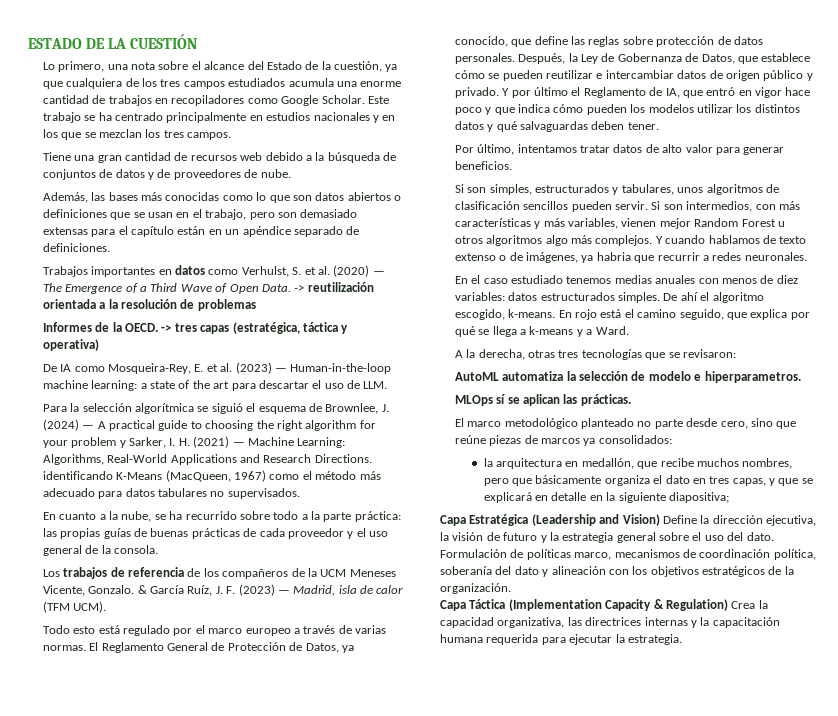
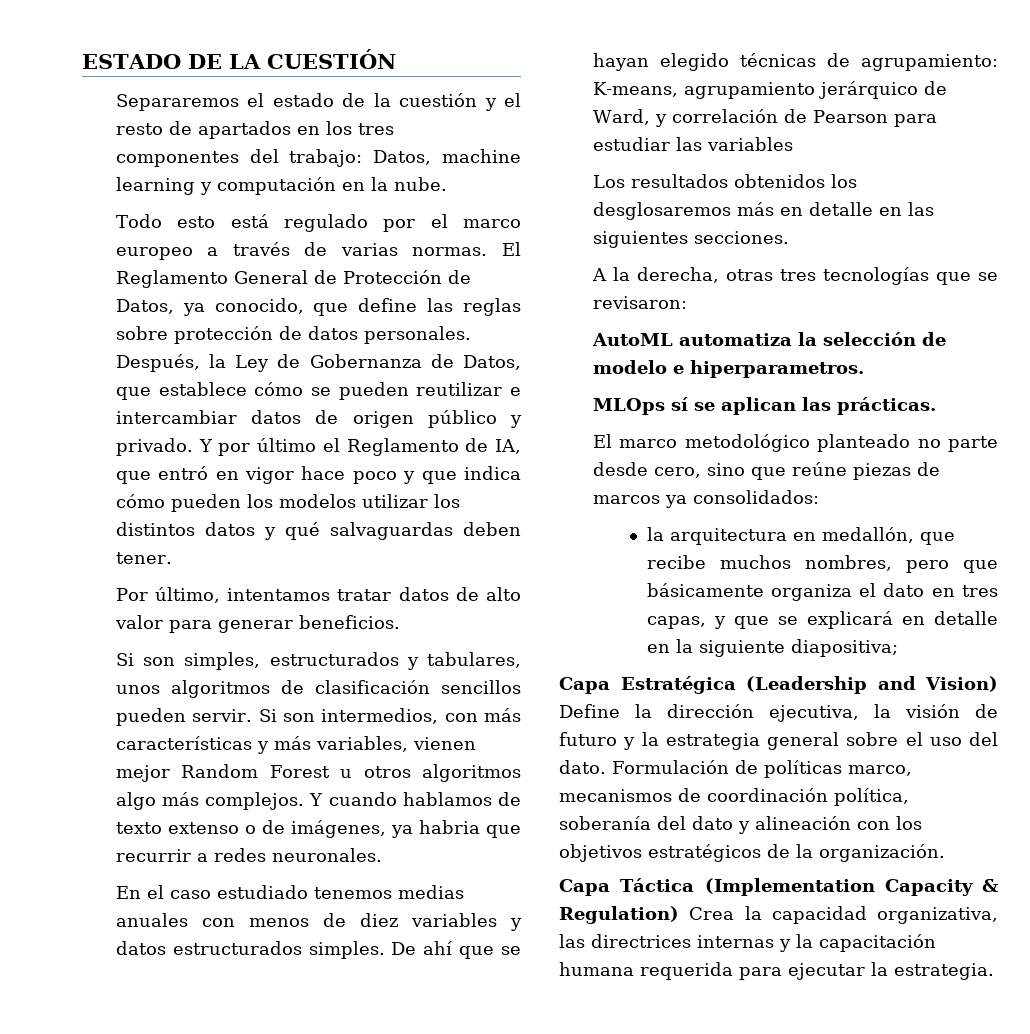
- Lo primero, una nota sobre el alcance del Estado de la cuestión, ya que cualquiera de los tres campos estudiados acumula una enorme cantidad de trabajos en recopiladores como Google Scholar. Este trabajo se ha centrado principalmente en estudios nacionales y en los que se mezclan los tres campos.
- Tiene una gran cantidad de recursos web debido a la búsqueda de conjuntos de datos y de proveedores de nube.
- Además, las bases más conocidas como lo que son datos abiertos o definiciones que se usan en el trabajo, pero son demasiado extensas para el capítulo están en un apéndice separado de definiciones.
- Trabajos importantes en datos como Verhulst, S. et al. (2020) — The Emergence of a Third Wave of Open Data. -> reutilización orientada a la resolución de problemas
- Informes de la OECD. -> tres capas (estratégica, táctica y operativa)
- De IA como Mosqueira-Rey, E. et al. (2023) — Human-in-the-loop machine learning: a state of the art para descartar el uso de LLM.
- Para la selección algorítmica se siguió el esquema de Brownlee, J. (2024) — A practical guide to choosing the right algorithm for your problem y Sarker, I. H. (2021) — Machine Learning: Algorithms, Real-World Applications and Research Directions. identificando K-Means (MacQueen, 1967) como el método más adecuado para datos tabulares no supervisados.
- En cuanto a la nube, se ha recurrido sobre todo a la parte práctica: las propias guías de buenas prácticas de cada proveedor y el uso general de la consola.
- Los trabajos de referencia de los compañeros de la UCM Meneses Vicente, Gonzalo. & García Ruíz, J. F. (2023) — Madrid, isla de calor (TFM UCM).
+ Separaremos el estado de la cuestión y el resto de apartados en los tres componentes del trabajo: Datos, machine learning y computación en la nube.
- En el caso estudiado tenemos medias anuales con menos de diez variables: datos estructurados simples.
+ En el caso estudiado tenemos medias anuales con menos de diez variables y datos estructurados simples.
- De ahí el algoritmo escogido, k-means. En rojo está el camino seguido, que explica por qué se llega a k-means y a Ward.
+ De ahí que se hayan elegido técnicas de agrupamiento: K-means, agrupamiento jerárquico de Ward, y correlación de Pearson para estudiar las variables
+ Los resultados obtenidos los desglosaremos más en detalle en las siguientes secciones.

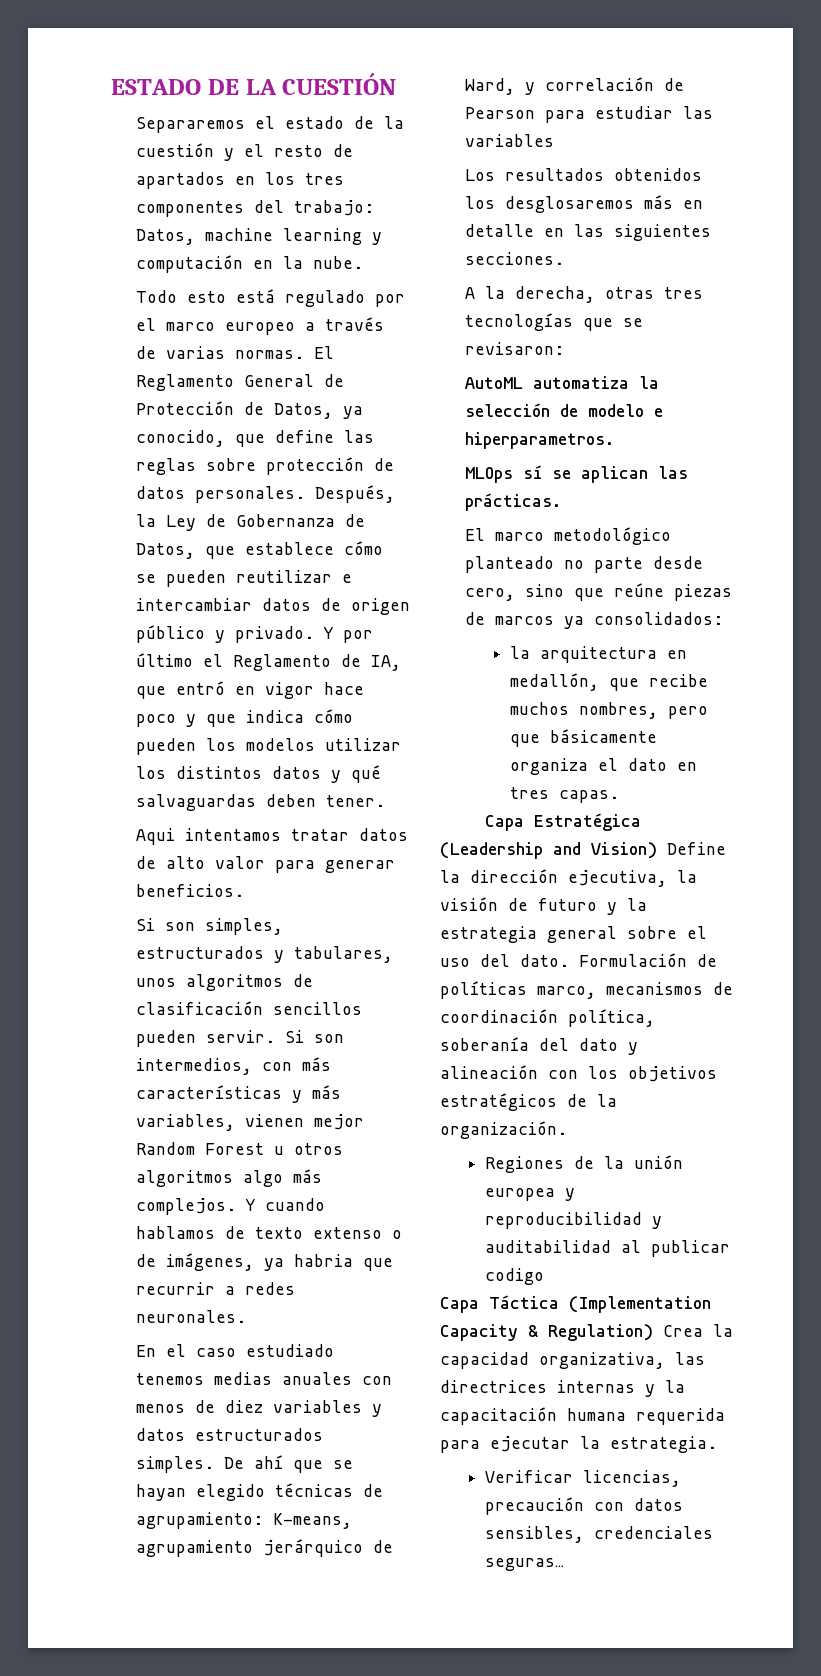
- Por último, intentamos tratar datos de alto valor para generar beneficios.
+ Aqui intentamos tratar datos de alto valor para generar beneficios.
- la arquitectura en medallón, que recibe muchos nombres, pero que básicamente organiza el dato en tres capas, y que se explicará en detalle en la siguiente diapositiva;
+ la arquitectura en medallón, que recibe muchos nombres, pero que básicamente organiza el dato en tres capas.
+ Regiones de la unión europea y reproducibilidad y auditabilidad al publicar codigo
+ Verificar licencias, precaución con datos sensibles, credenciales seguras…

